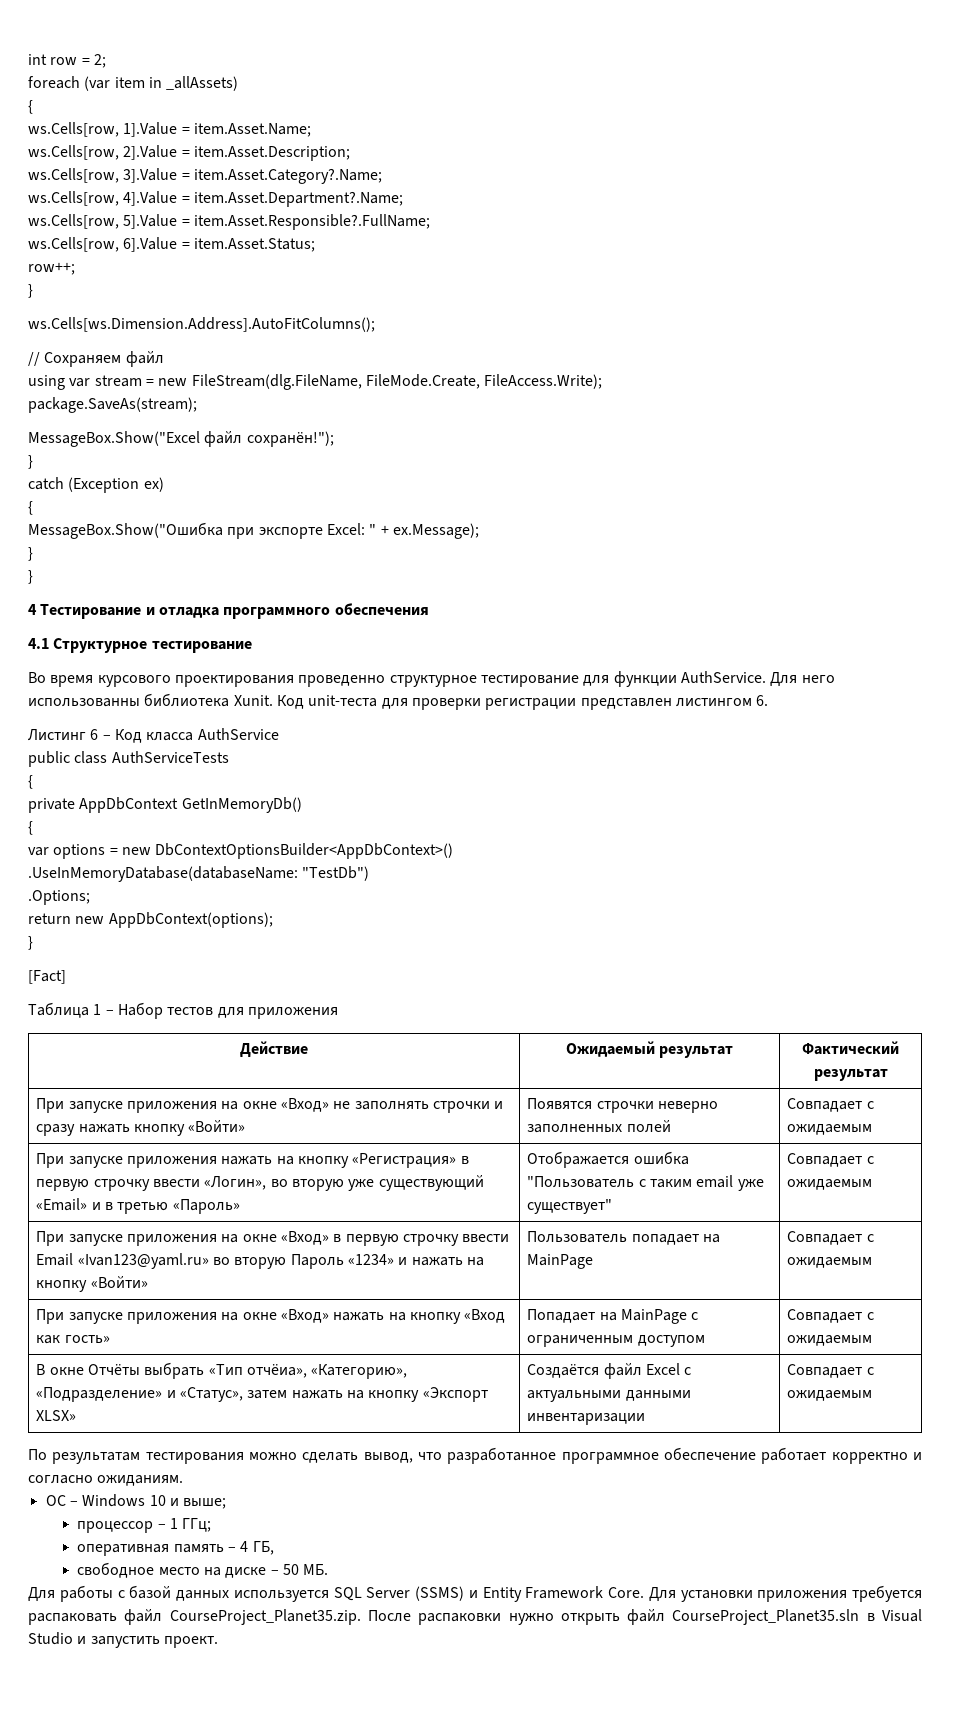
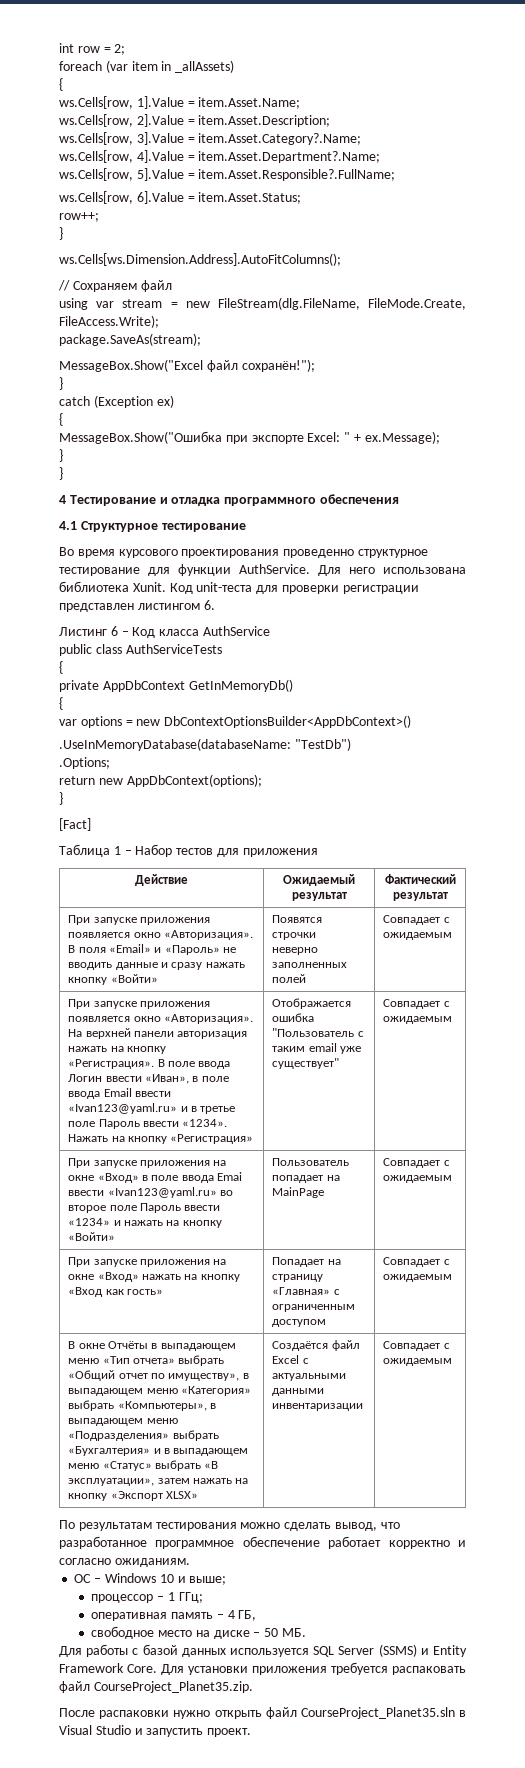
- Для него использованны библиотека Xunit.
+ Для него использована библиотека Xunit.
- При запуске приложения на окне «Вход» не заполнять строчки и сразу нажать кнопку «Войти» | Появятся строчки неверно заполненных полей | Совпадает с ожидаемым
+ При запуске приложения появляется окно «Авторизация». В поля «Email» и «Пароль» не вводить данные и сразу нажать кнопку «Войти» | Появятся строчки неверно заполненных полей | Совпадает с ожидаемым
- При запуске приложения нажать на кнопку «Регистрация» в первую строчку ввести «Логин», во вторую уже существующий «Email» и в третью «Пароль»
+ При запуске приложения появляется окно «Авторизация». На верхней панели авторизация нажать на кнопку «Регистрация». В поле ввода Логин ввести «Иван», в поле ввода Email ввести «Ivan123@yaml.ru» и в третье поле Пароль ввести «1234». Нажать на кнопку «Регистрация»
- При запуске приложения на окне «Вход» в первую строчку ввести Email «Ivan123@yaml.ru» во вторую Пароль «1234» и нажать на кнопку «Войти» | Пользователь попадает на MainPage | Совпадает с ожидаемым
+ При запуске приложения на окне «Вход» в поле ввода Emai ввести «Ivan123@yaml.ru» во второе поле Пароль ввести «1234» и нажать на кнопку «Войти» | Пользователь попадает на MainPage | Совпадает с ожидаемым
- При запуске приложения на окне «Вход» нажать на кнопку «Вход как гость» | Попадает на MainPage с ограниченным доступом | Совпадает с ожидаемым
+ При запуске приложения на окне «Вход» нажать на кнопку «Вход как гость» | Попадает на страницу «Главная» с ограниченным доступом | Совпадает с ожидаемым
- В окне Отчёты выбрать «Тип отчёиа», «Категорию», «Подразделение» и «Статус», затем нажать на кнопку «Экспорт XLSX»
+ В окне Отчёты в выпадающем меню «Тип отчета» выбрать «Общий отчет по имуществу», в выпадающем меню «Категория» выбрать «Компьютеры», в выпадающем меню «Подразделения» выбрать «Бухгалтерия» и в выпадающем меню «Статус» выбрать «В эксплуатации», затем нажать на кнопку «Экспорт XLSX»
- Для установки приложения требуется распаковать файл CourseProject_Planet35.zip. После распаковки нужно открыть файл CourseProject_Planet35.sln в Visual Studio и запустить проект.
+ Для установки приложения требуется распаковать файл CourseProject_Planet35.zip.
+ После распаковки нужно открыть файл CourseProject_Planet35.sln в Visual Studio и запустить проект.

